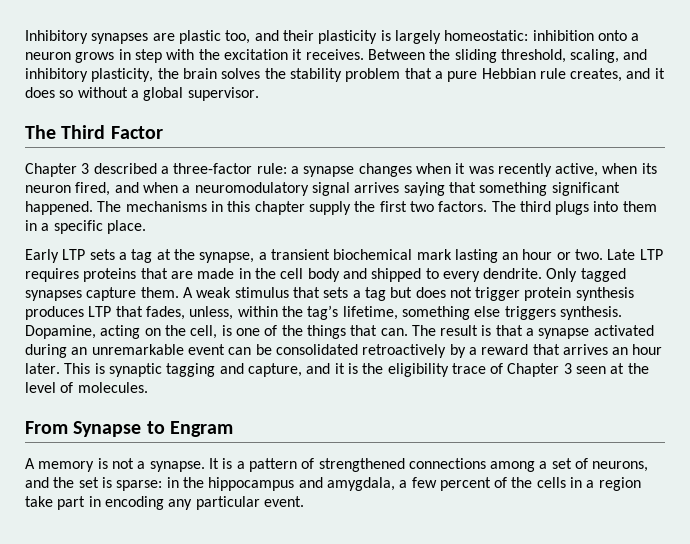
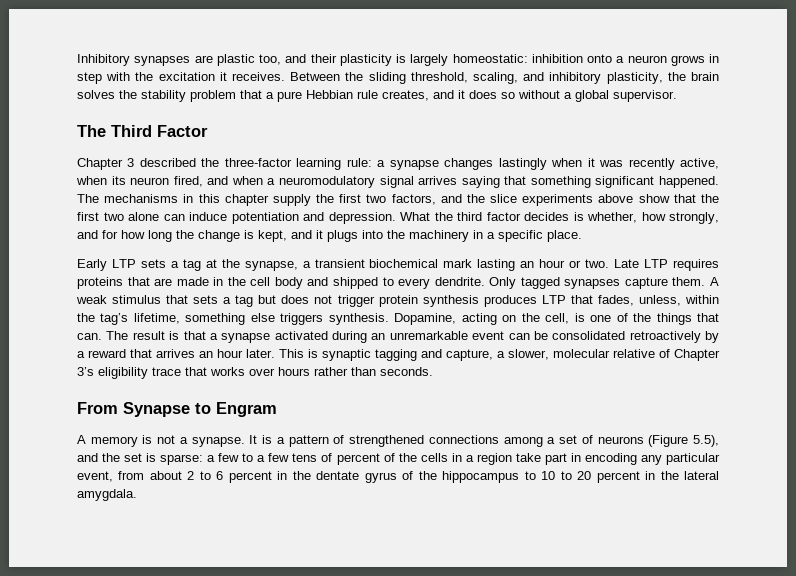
- Chapter 3 described a three-factor rule: a synapse changes when it was recently active, when its neuron fired, and when a neuromodulatory signal arrives saying that something significant happened.
+ Chapter 3 described the three-factor learning rule: a synapse changes lastingly when it was recently active, when its neuron fired, and when a neuromodulatory signal arrives saying that something significant happened.
- The mechanisms in this chapter supply the first two factors. The third plugs into them in a specific place.
+ The mechanisms in this chapter supply the first two factors, and the slice experiments above show that the first two alone can induce potentiation and depression. What the third factor decides is whether, how strongly, and for how long the change is kept, and it plugs into the machinery in a specific place.
- This is synaptic tagging and capture, and it is the eligibility trace of Chapter 3 seen at the level of molecules.
+ This is synaptic tagging and capture, a slower, molecular relative of Chapter 3’s eligibility trace that works over hours rather than seconds.
- It is a pattern of strengthened connections among a set of neurons, and the set is sparse: in the hippocampus and amygdala, a few percent of the cells in a region take part in encoding any particular event.
+ It is a pattern of strengthened connections among a set of neurons (Figure 5.5), and the set is sparse: a few to a few tens of percent of the cells in a region take part in encoding any particular event, from about 2 to 6 percent in the dentate gyrus of the hippocampus to 10 to 20 percent in the lateral amygdala.

